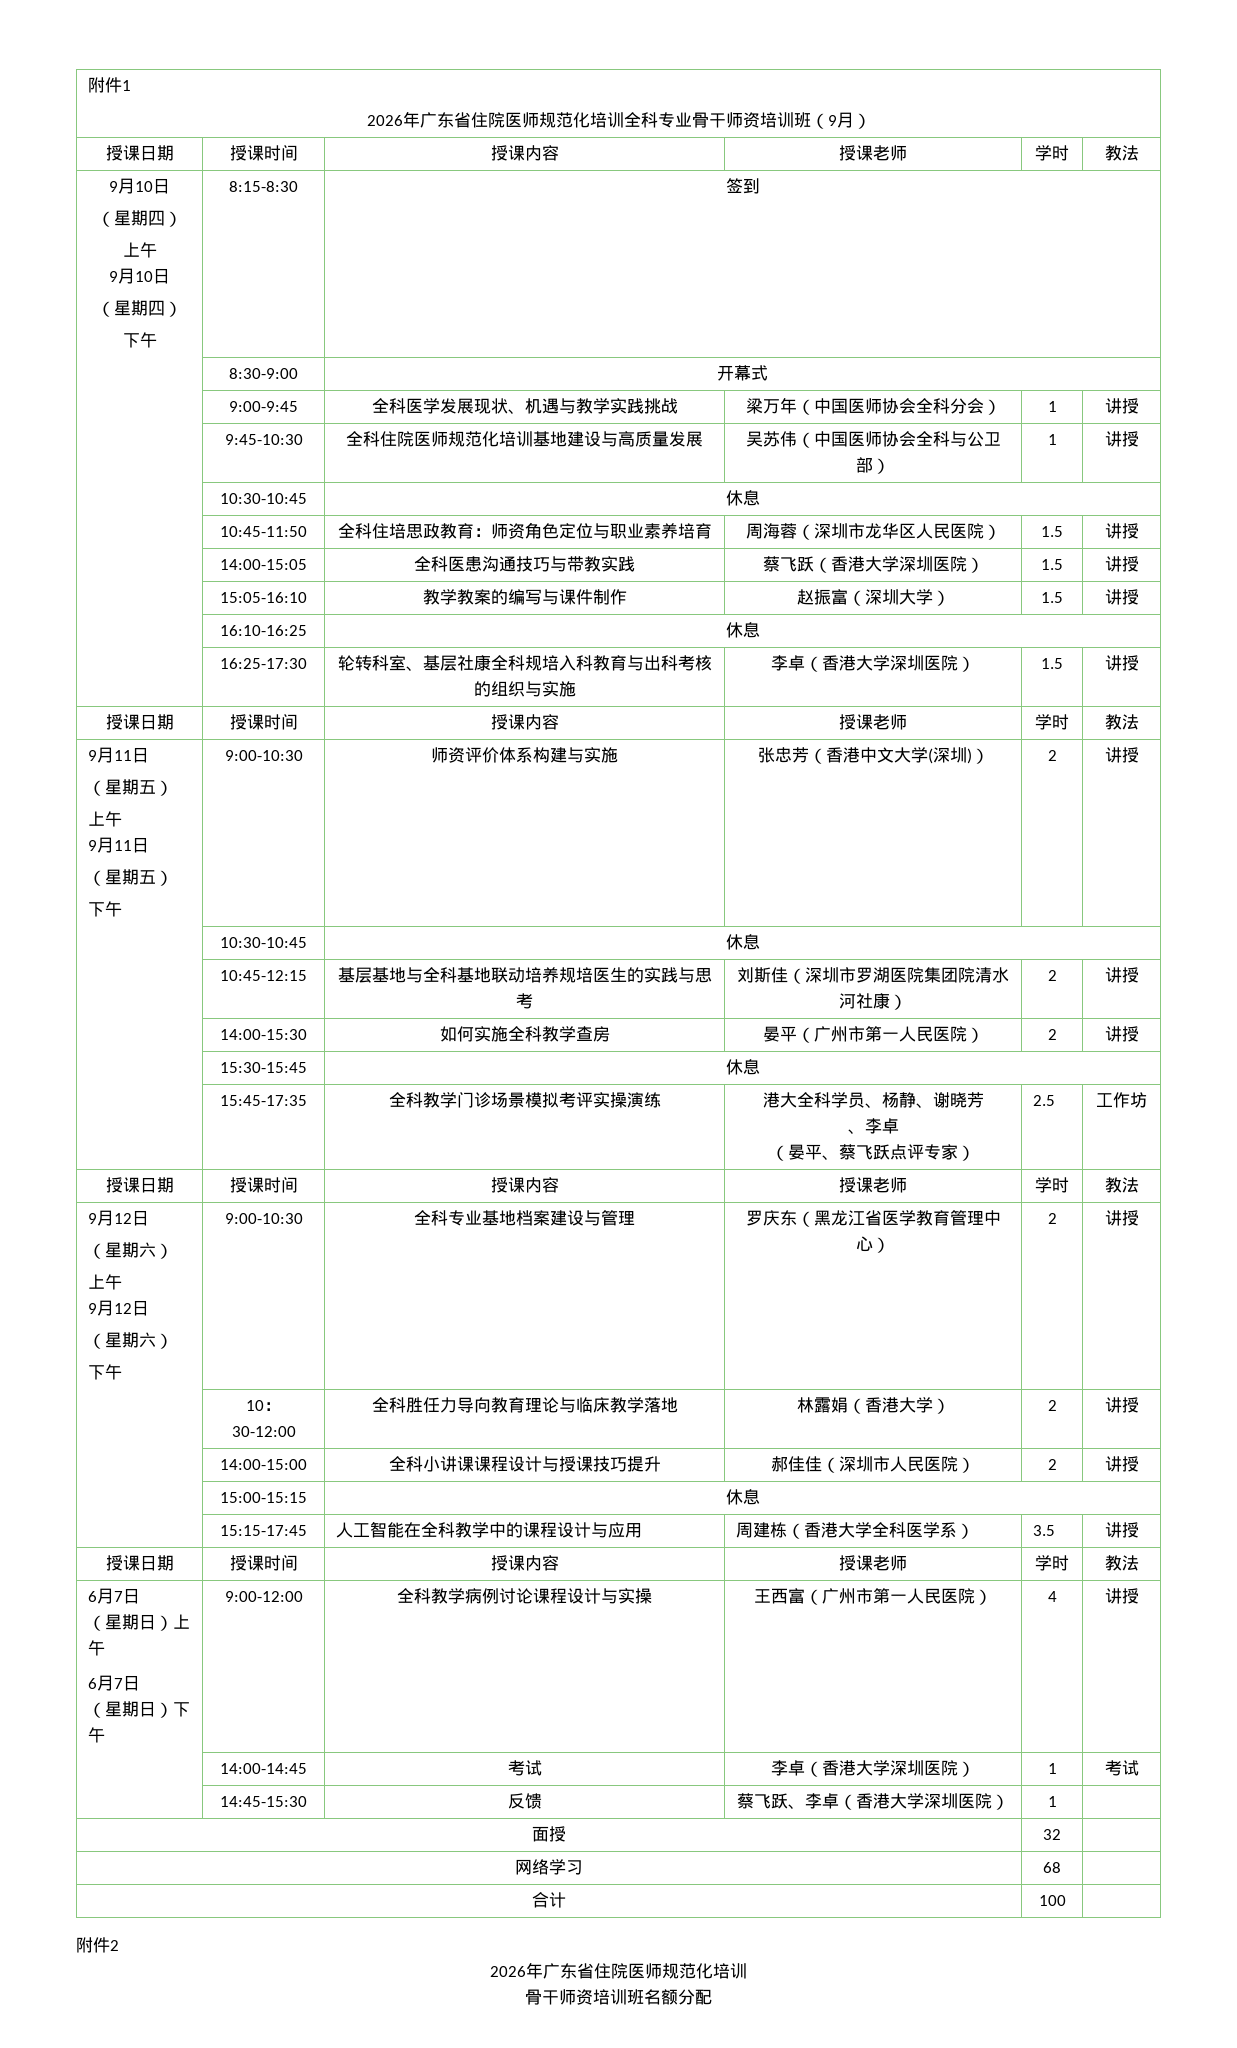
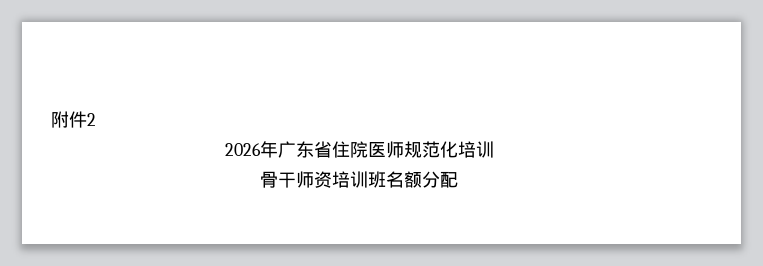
- 附件1
- 2026年广东省住院医师规范化培训全科专业骨干师资培训班（9月）
- 授课日期 | 授课时间 | 授课内容 | 授课老师 | 学时 | 教法
- 9月10日
- （星期四）
- 上午
- 9月10日
- （星期四）
- 下午 | 8:15-8:30 | 签到
- | 8:30-9:00 | 开幕式
- | 9:00-9:45 | 全科医学发展现状、机遇与教学实践挑战 | 梁万年（中国医师协会全科分会） | 1 | 讲授
- | 9:45-10:30 | 全科住院医师规范化培训基地建设与高质量发展 | 吴苏伟（中国医师协会全科与公卫部） | 1 | 讲授
- | 10:30-10:45 | 休息
- | 10:45-11:50 | 全科住培思政教育：师资角色定位与职业素养培育 | 周海蓉（深圳市龙华区人民医院） | 1.5 | 讲授
- | 14:00-15:05 | 全科医患沟通技巧与带教实践 | 蔡飞跃（香港大学深圳医院） | 1.5 | 讲授
- | 15:05-16:10 | 教学教案的编写与课件制作 | 赵振富（深圳大学） | 1.5 | 讲授
- | 16:10-16:25 | 休息
- | 16:25-17:30 | 轮转科室、基层社康全科规培入科教育与出科考核的组织与实施 | 李卓（香港大学深圳医院） | 1.5 | 讲授
- 授课日期 | 授课时间 | 授课内容 | 授课老师 | 学时 | 教法
- 9月11日
- （星期五）
- 上午
- 9月11日
- （星期五）
- 下午 | 9:00-10:30 | 师资评价体系构建与实施 | 张忠芳（香港中文大学(深圳)） | 2 | 讲授
- | 10:30-10:45 | 休息
- | 10:45-12:15 | 基层基地与全科基地联动培养规培医生的实践与思考 | 刘斯佳（深圳市罗湖医院集团院清水河社康） | 2 | 讲授
- | 14:00-15:30 | 如何实施全科教学查房 | 晏平（广州市第一人民医院） | 2 | 讲授
- | 15:30-15:45 | 休息
- | 15:45-17:35 | 全科教学门诊场景模拟考评实操演练 | 港大全科学员、杨静、谢晓芳
- 、李卓
- （晏平、蔡飞跃点评专家） | 2.5 | 工作坊
- 授课日期 | 授课时间 | 授课内容 | 授课老师 | 学时 | 教法
- 9月12日
- （星期六）
- 上午
- 9月12日
- （星期六）
- 下午 | 9:00-10:30 | 全科专业基地档案建设与管理 | 罗庆东（黑龙江省医学教育管理中心） | 2 | 讲授
- | 10：30-12:00 | 全科胜任力导向教育理论与临床教学落地 | 林露娟（香港大学） | 2 | 讲授
- | 14:00-15:00 | 全科小讲课课程设计与授课技巧提升 | 郝佳佳（深圳市人民医院） | 2 | 讲授
- | 15:00-15:15 | 休息
- | 15:15-17:45 | 人工智能在全科教学中的课程设计与应用 | 周建栋（香港大学全科医学系） | 3.5 | 讲授
- 授课日期 | 授课时间 | 授课内容 | 授课老师 | 学时 | 教法
- 6月7日
- （星期日）上午
- 6月7日
- （星期日）下午 | 9:00-12:00 | 全科教学病例讨论课程设计与实操 | 王西富（广州市第一人民医院） | 4 | 讲授
- | 14:00-14:45 | 考试 | 李卓（香港大学深圳医院） | 1 | 考试
- | 14:45-15:30 | 反馈 | 蔡飞跃、李卓（香港大学深圳医院） | 1 |
- 面授 | 32 |
- 网络学习 | 68 |
- 合计 | 100 |

